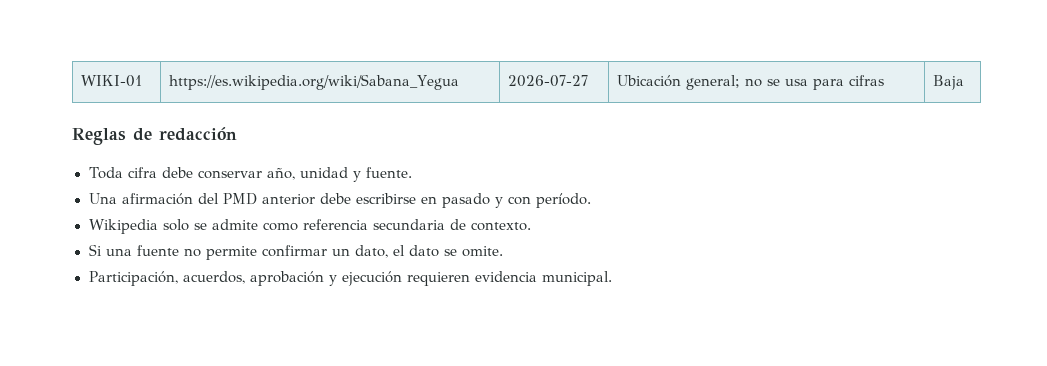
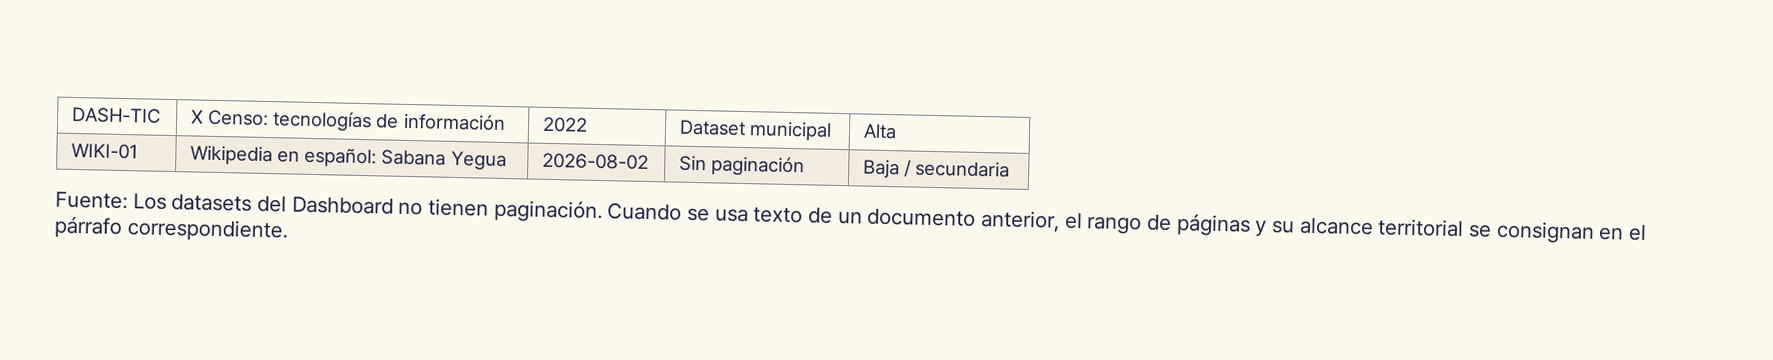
- WIKI-01 | https://es.wikipedia.org/wiki/Sabana_Yegua | 2026-07-27 | Ubicación general; no se usa para cifras | Baja
- Reglas de redacción
- Toda cifra debe conservar año, unidad y fuente.
- Una afirmación del PMD anterior debe escribirse en pasado y con período.
- Wikipedia solo se admite como referencia secundaria de contexto.
- Si una fuente no permite confirmar un dato, el dato se omite.
- Participación, acuerdos, aprobación y ejecución requieren evidencia municipal.
+ DASH-TIC | X Censo: tecnologías de información | 2022 | Dataset municipal | Alta
+ WIKI-01 | Wikipedia en español: Sabana Yegua | 2026-08-02 | Sin paginación | Baja / secundaria
+ Fuente: Los datasets del Dashboard no tienen paginación. Cuando se usa texto de un documento anterior, el rango de páginas y su alcance territorial se consignan en el párrafo correspondiente.

